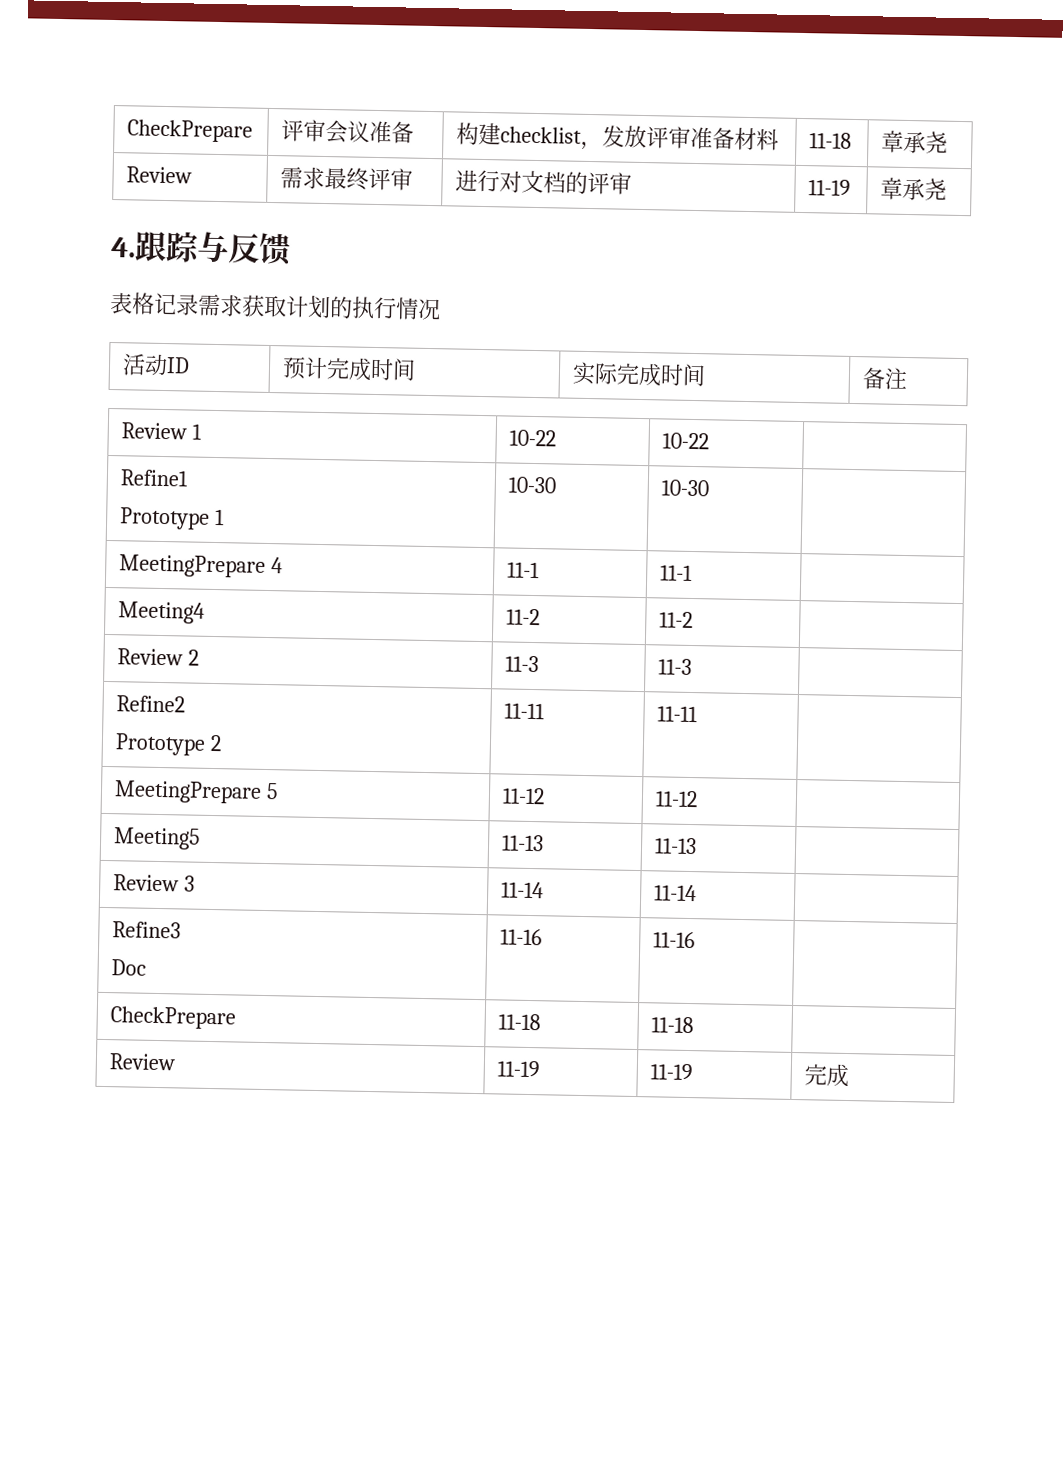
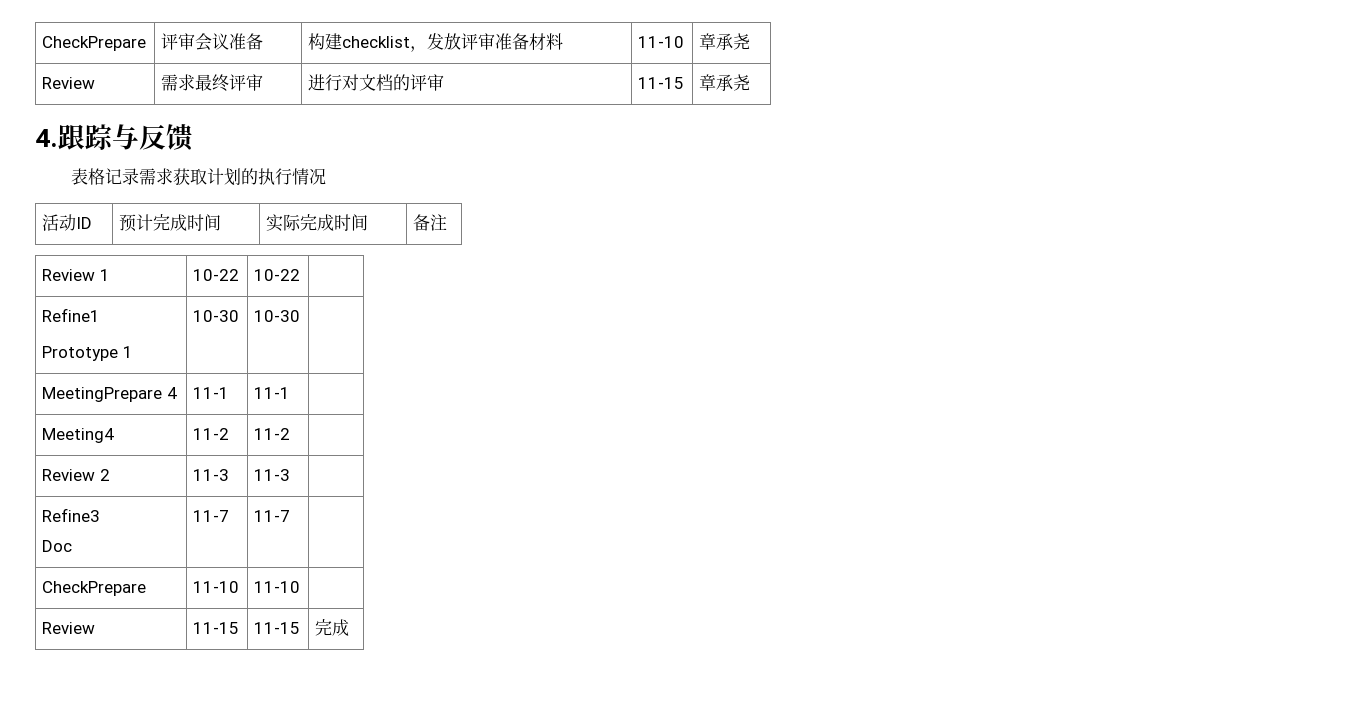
- CheckPrepare | 评审会议准备 | 构建checklist，发放评审准备材料 | 11-18 | 章承尧
+ CheckPrepare | 评审会议准备 | 构建checklist，发放评审准备材料 | 11-10 | 章承尧
- Review | 需求最终评审 | 进行对文档的评审 | 11-19 | 章承尧
+ Review | 需求最终评审 | 进行对文档的评审 | 11-15 | 章承尧
- Refine2
- Prototype 2 | 11-11 | 11-11 |
- MeetingPrepare 5 | 11-12 | 11-12 |
- Meeting5 | 11-13 | 11-13 |
- Review 3 | 11-14 | 11-14 |
  Refine3
- Doc | 11-16 | 11-16 |
- CheckPrepare | 11-18 | 11-18 |
- Review | 11-19 | 11-19 | 完成
+ Doc | 11-7 | 11-7 |
+ CheckPrepare | 11-10 | 11-10 |
+ Review | 11-15 | 11-15 | 完成

